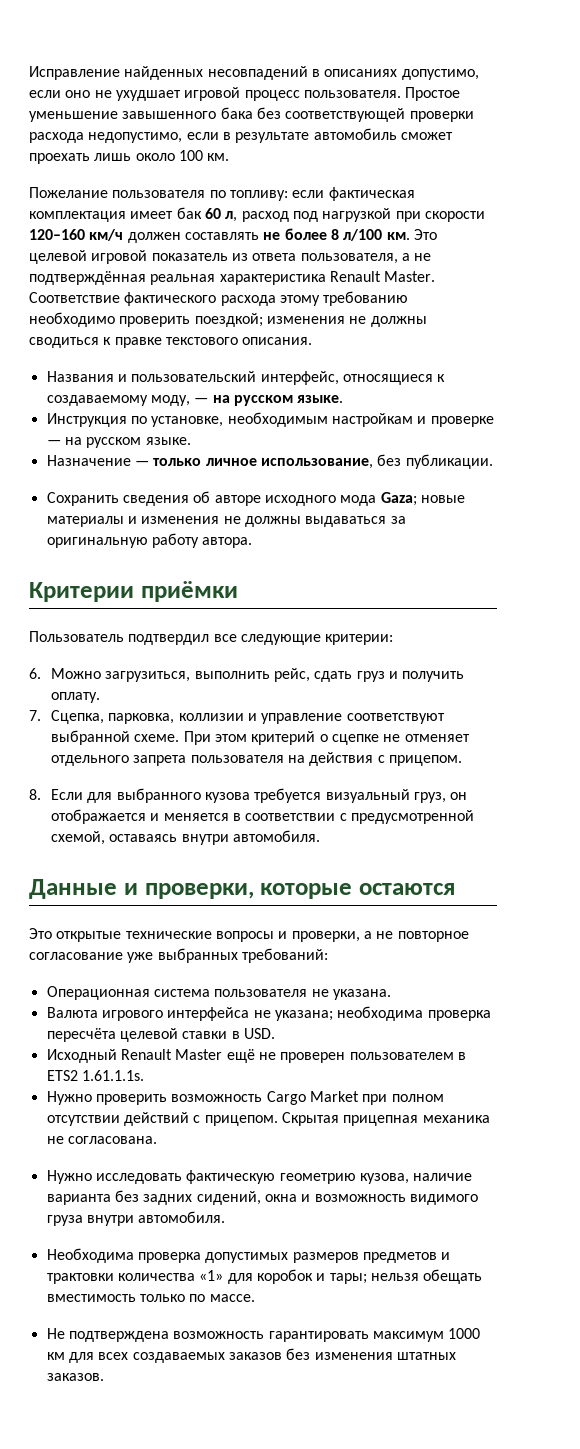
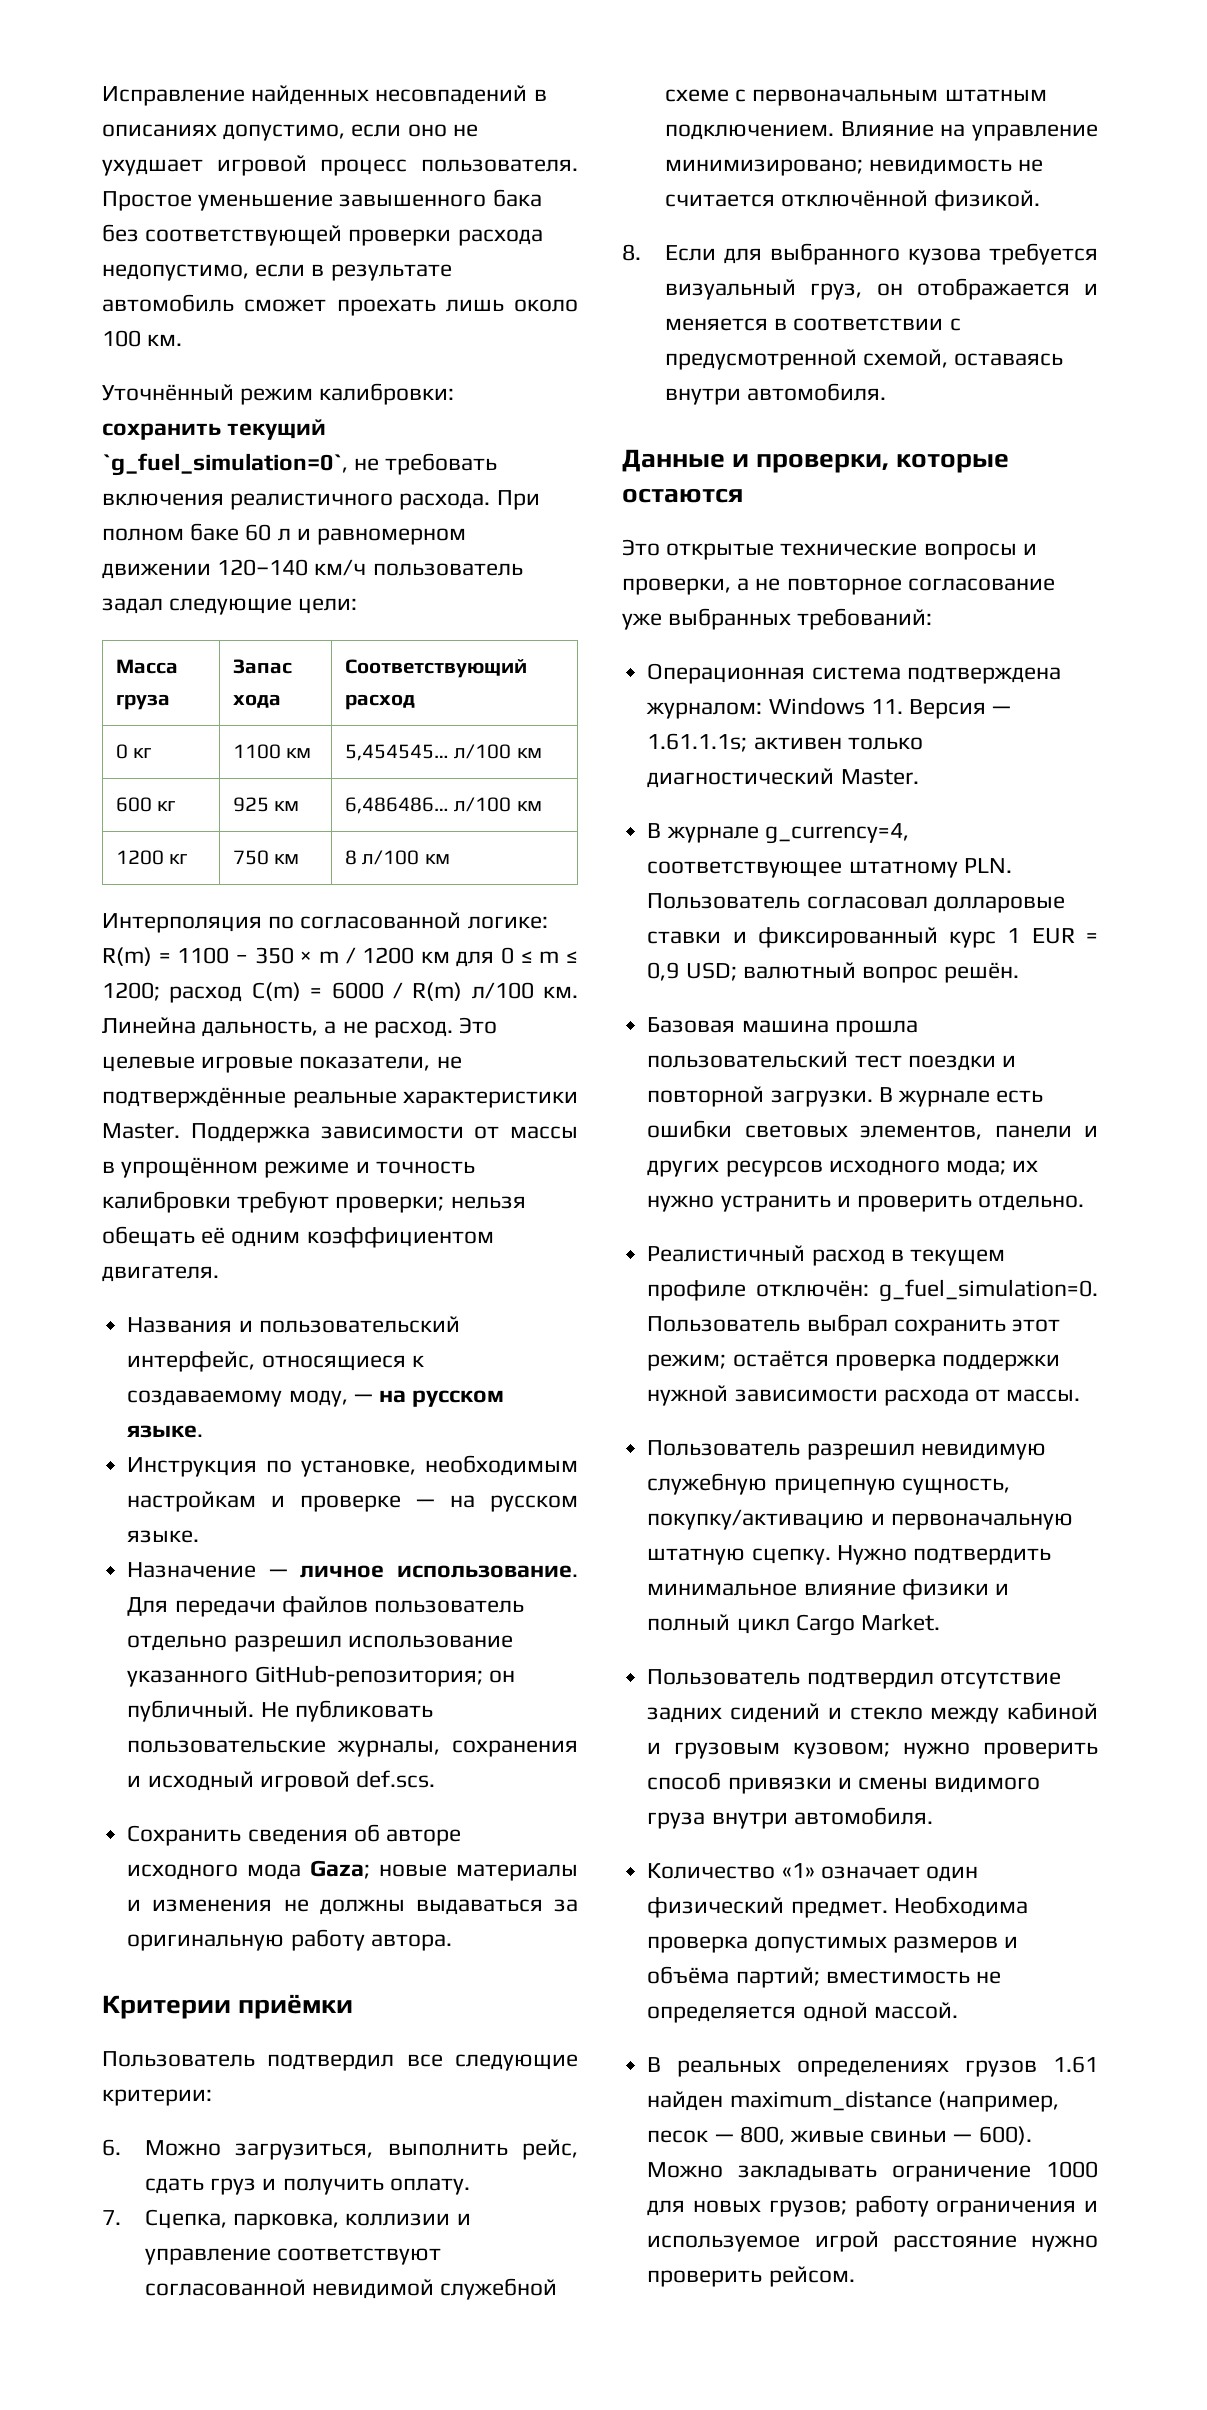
- Пожелание пользователя по топливу: если фактическая комплектация имеет бак 60 л, расход под нагрузкой при скорости 120–160 км/ч должен составлять не более 8 л/100 км. Это целевой игровой показатель из ответа пользователя, а не подтверждённая реальная характеристика Renault Master. Соответствие фактического расхода этому требованию необходимо проверить поездкой; изменения не должны сводиться к правке текстового описания.
+ Уточнённый режим калибровки: сохранить текущий `g_fuel_simulation=0`, не требовать включения реалистичного расхода. При полном баке 60 л и равномерном движении 120–140 км/ч пользователь задал следующие цели:
+ Масса груза | Запас хода | Соответствующий расход
+ 0 кг | 1100 км | 5,454545… л/100 км
+ 600 кг | 925 км | 6,486486… л/100 км
+ 1200 кг | 750 км | 8 л/100 км
+ Интерполяция по согласованной логике: R(m) = 1100 − 350 × m / 1200 км для 0 ≤ m ≤ 1200; расход C(m) = 6000 / R(m) л/100 км. Линейна дальность, а не расход. Это целевые игровые показатели, не подтверждённые реальные характеристики Master. Поддержка зависимости от массы в упрощённом режиме и точность калибровки требуют проверки; нельзя обещать её одним коэффициентом двигателя.
- Назначение — только личное использование, без публикации.
+ Назначение — личное использование. Для передачи файлов пользователь отдельно разрешил использование указанного GitHub-репозитория; он публичный. Не публиковать пользовательские журналы, сохранения и исходный игровой def.scs.
- 7. Сцепка, парковка, коллизии и управление соответствуют выбранной схеме. При этом критерий о сцепке не отменяет отдельного запрета пользователя на действия с прицепом.
+ 7. Сцепка, парковка, коллизии и управление соответствуют согласованной невидимой служебной схеме с первоначальным штатным подключением. Влияние на управление минимизировано; невидимость не считается отключённой физикой.
- Операционная система пользователя не указана.
- Валюта игрового интерфейса не указана; необходима проверка пересчёта целевой ставки в USD.
- Исходный Renault Master ещё не проверен пользователем в ETS2 1.61.1.1s.
- Нужно проверить возможность Cargo Market при полном отсутствии действий с прицепом. Скрытая прицепная механика не согласована.
- Нужно исследовать фактическую геометрию кузова, наличие варианта без задних сидений, окна и возможность видимого груза внутри автомобиля.
- Необходима проверка допустимых размеров предметов и трактовки количества «1» для коробок и тары; нельзя обещать вместимость только по массе.
- Не подтверждена возможность гарантировать максимум 1000 км для всех создаваемых заказов без изменения штатных заказов.
+ Операционная система подтверждена журналом: Windows 11. Версия — 1.61.1.1s; активен только диагностический Master.
+ В журнале g_currency=4, соответствующее штатному PLN. Пользователь согласовал долларовые ставки и фиксированный курс 1 EUR = 0,9 USD; валютный вопрос решён.
+ Базовая машина прошла пользовательский тест поездки и повторной загрузки. В журнале есть ошибки световых элементов, панели и других ресурсов исходного мода; их нужно устранить и проверить отдельно.
+ Реалистичный расход в текущем профиле отключён: g_fuel_simulation=0. Пользователь выбрал сохранить этот режим; остаётся проверка поддержки нужной зависимости расхода от массы.
+ Пользователь разрешил невидимую служебную прицепную сущность, покупку/активацию и первоначальную штатную сцепку. Нужно подтвердить минимальное влияние физики и полный цикл Cargo Market.
+ Пользователь подтвердил отсутствие задних сидений и стекло между кабиной и грузовым кузовом; нужно проверить способ привязки и смены видимого груза внутри автомобиля.
+ Количество «1» означает один физический предмет. Необходима проверка допустимых размеров и объёма партий; вместимость не определяется одной массой.
+ В реальных определениях грузов 1.61 найден maximum_distance (например, песок — 800, живые свиньи — 600). Можно закладывать ограничение 1000 для новых грузов; работу ограничения и используемое игрой расстояние нужно проверить рейсом.

